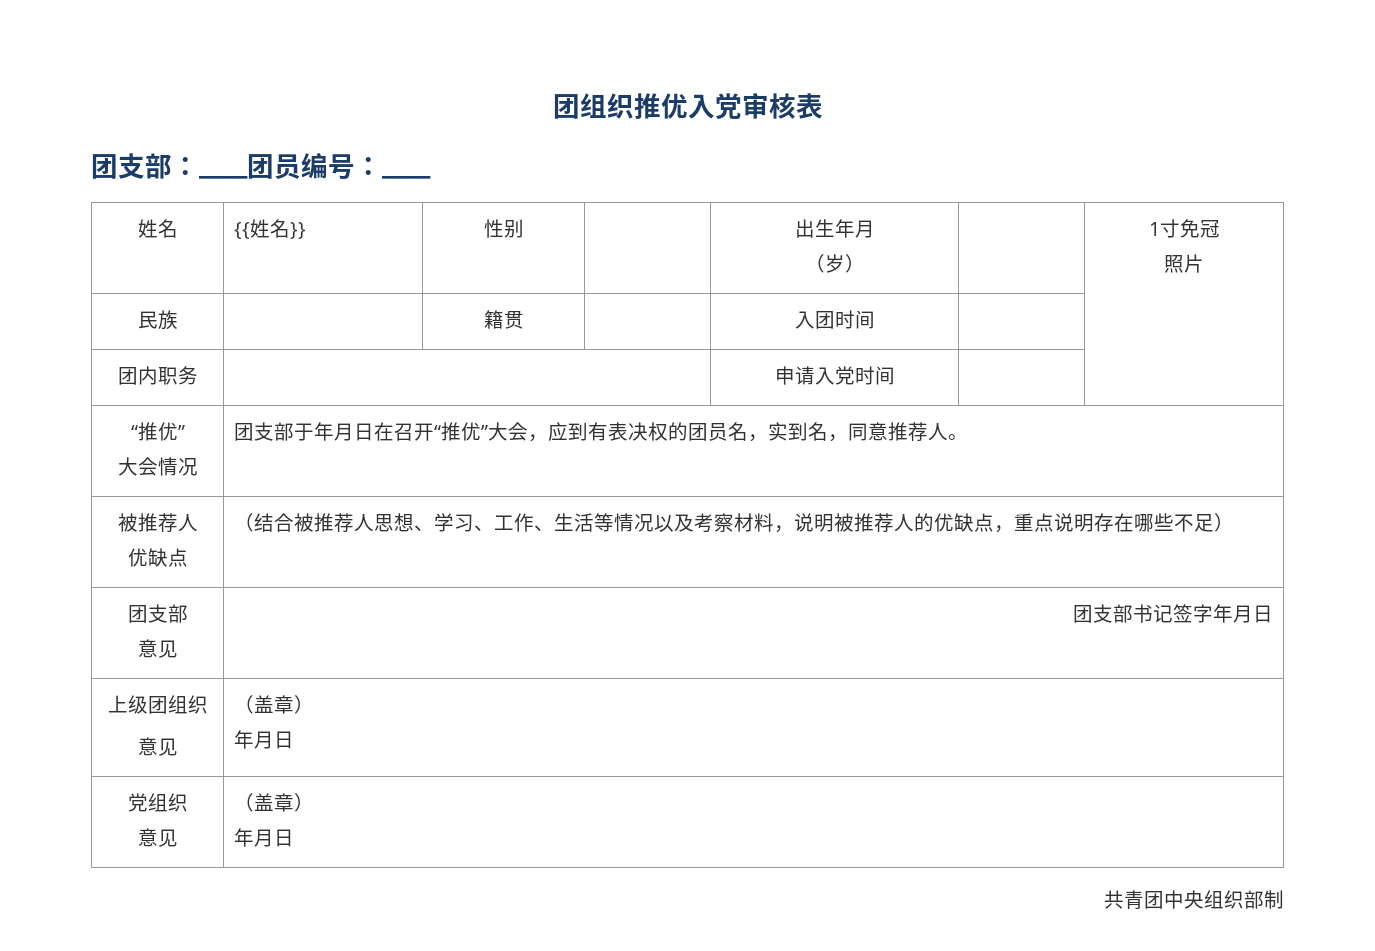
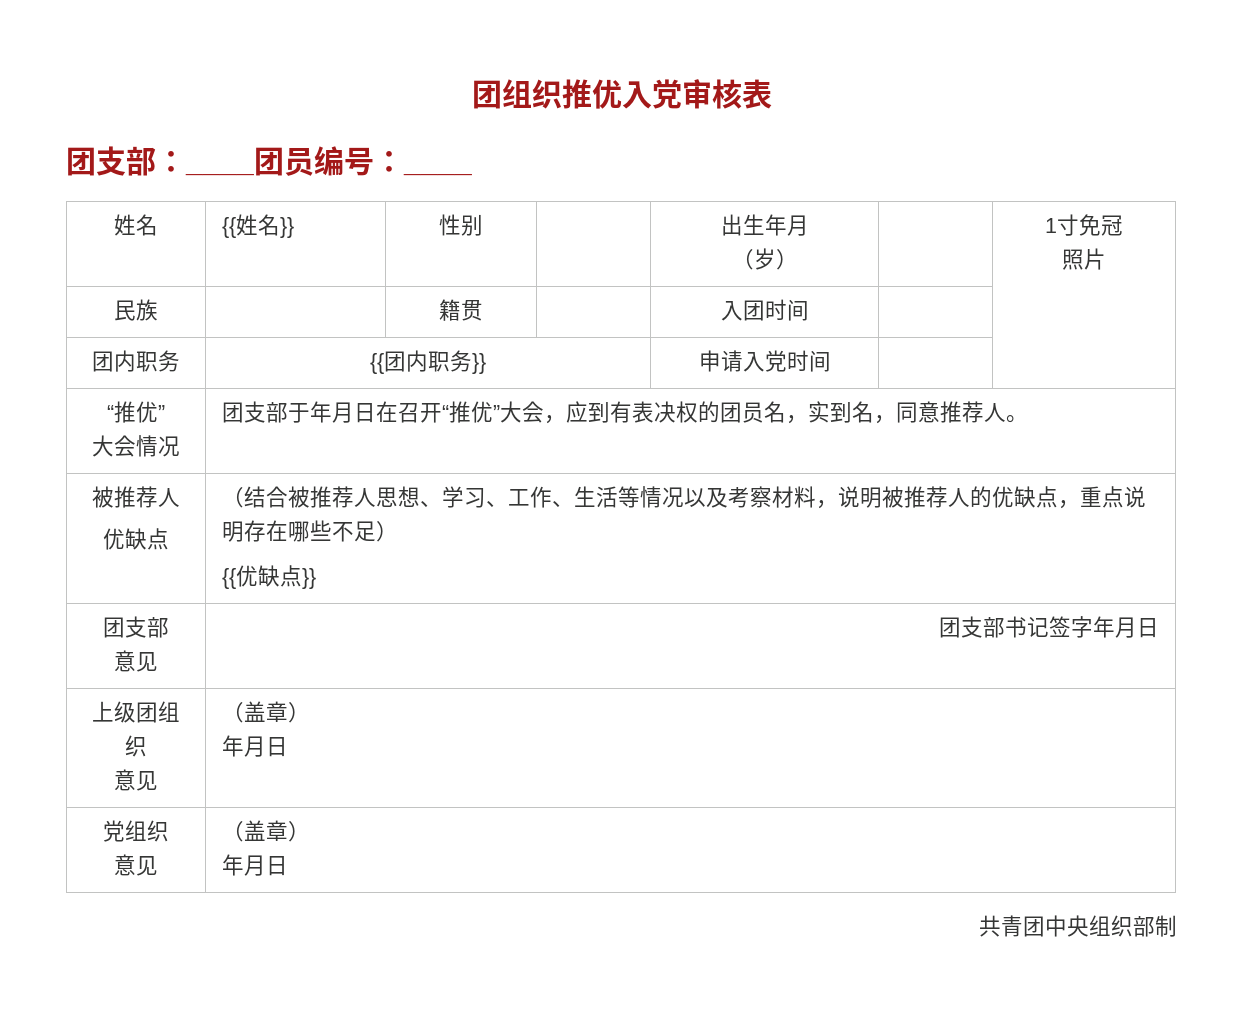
- 团内职务 | | 申请入党时间 | |
+ 团内职务 | {{团内职务}} | 申请入党时间 | |
  “推优”
  大会情况 | 团支部于年月日在召开“推优”大会，应到有表决权的团员名，实到名，同意推荐人。
  被推荐人
  优缺点 | （结合被推荐人思想、学习、工作、生活等情况以及考察材料，说明被推荐人的优缺点，重点说明存在哪些不足）
+ {{优缺点}}

